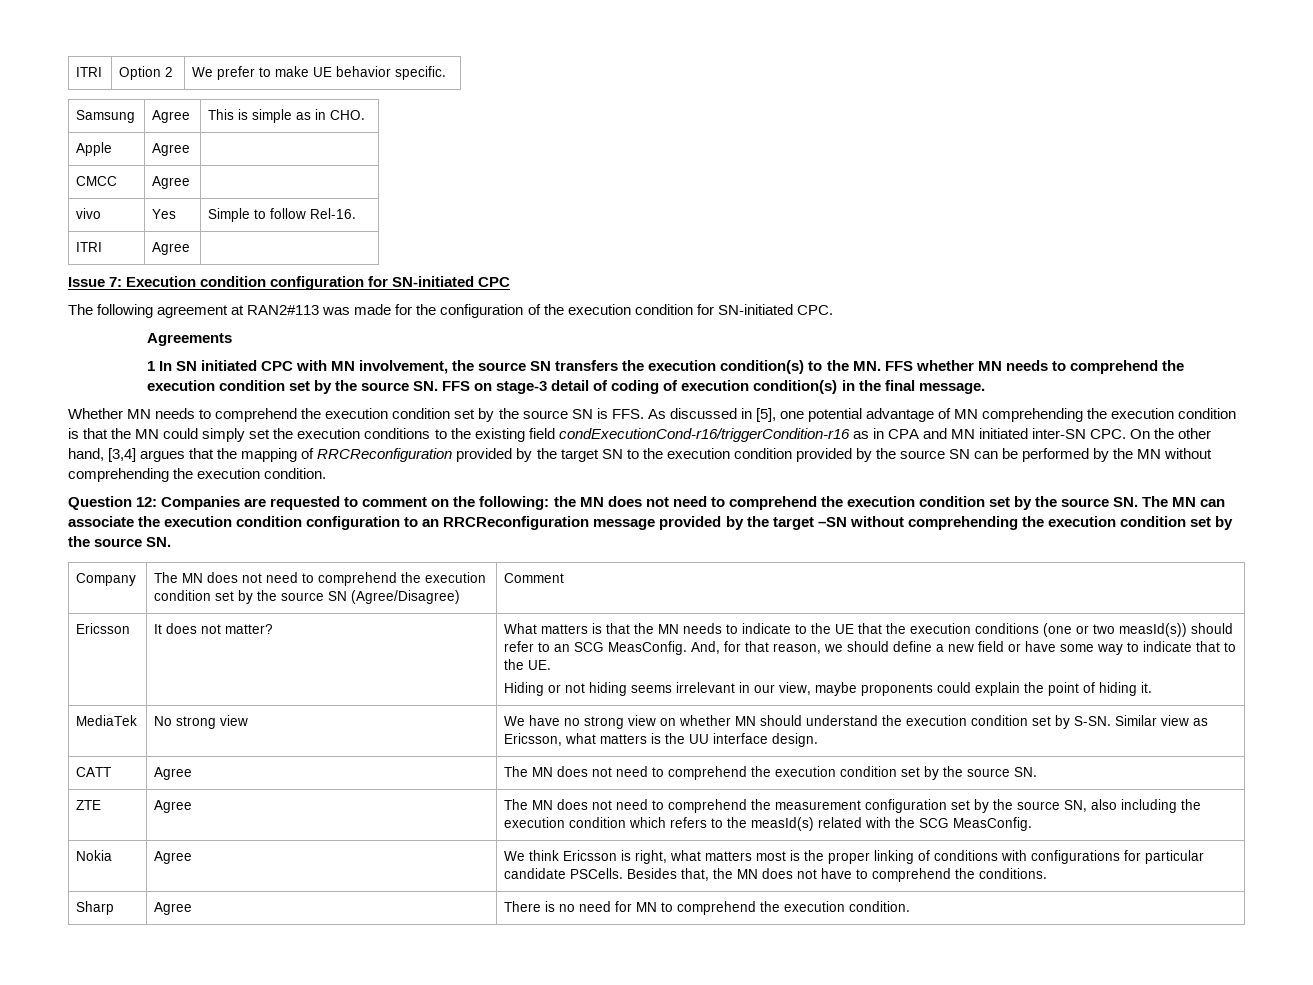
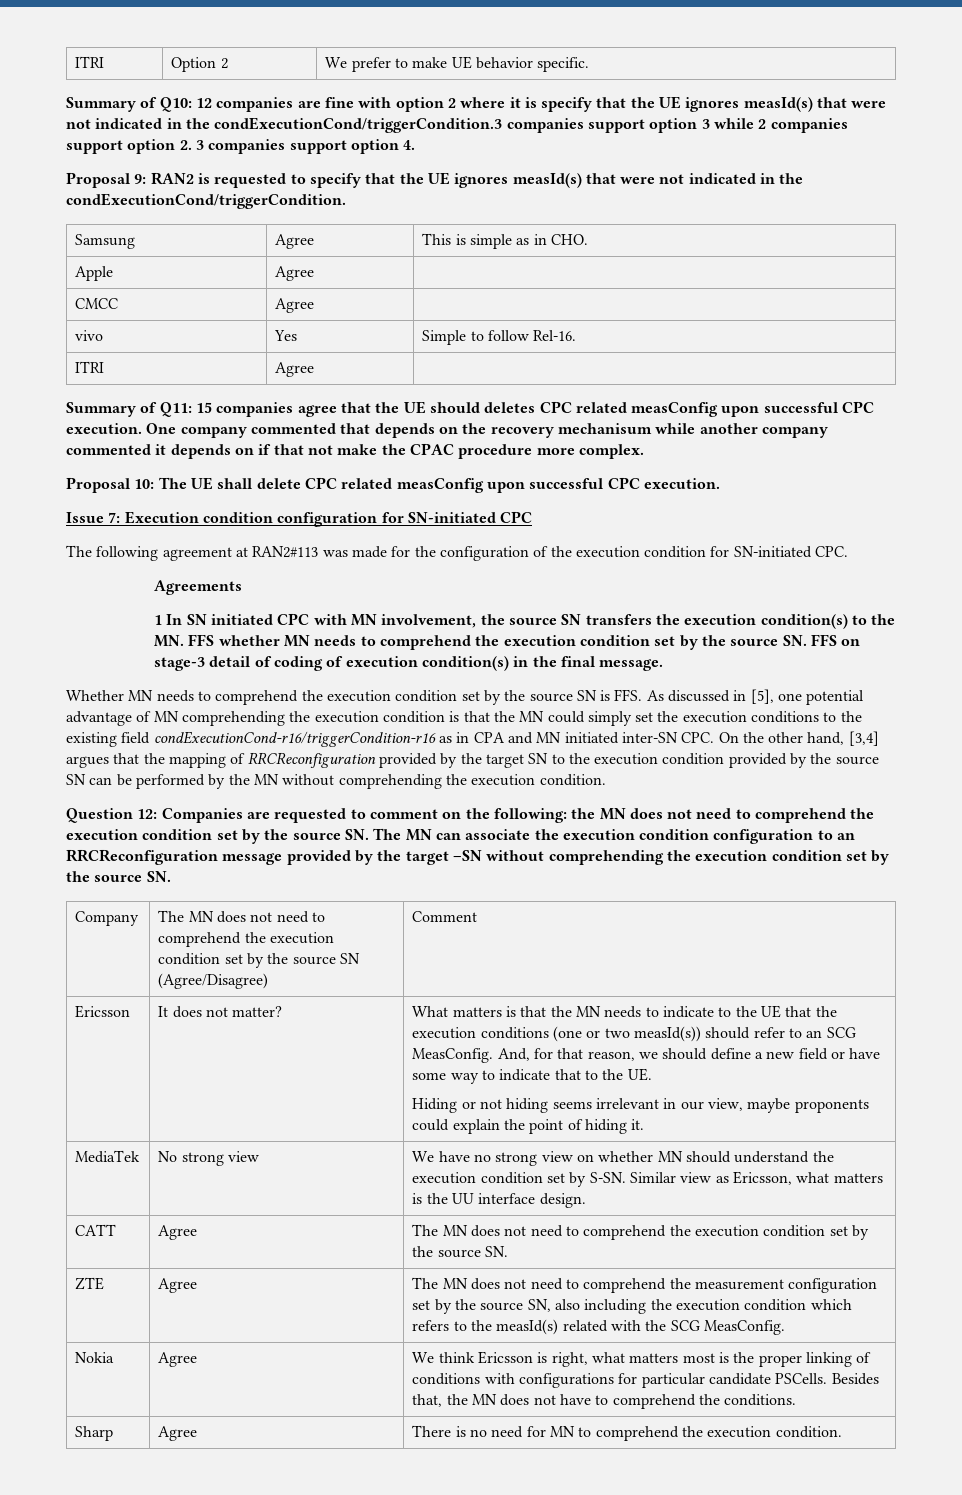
+ Summary of Q10: 12 companies are fine with option 2 where it is specify that the UE ignores measId(s) that were not indicated in the condExecutionCond/triggerCondition.3 companies support option 3 while 2 companies support option 2. 3 companies support option 4.
+ Proposal 9: RAN2 is requested to specify that the UE ignores measId(s) that were not indicated in the condExecutionCond/triggerCondition.
+ Summary of Q11: 15 companies agree that the UE should deletes CPC related measConfig upon successful CPC execution. One company commented that depends on the recovery mechanisum while another company commented it depends on if that not make the CPAC procedure more complex.
+ Proposal 10: The UE shall delete CPC related measConfig upon successful CPC execution.

